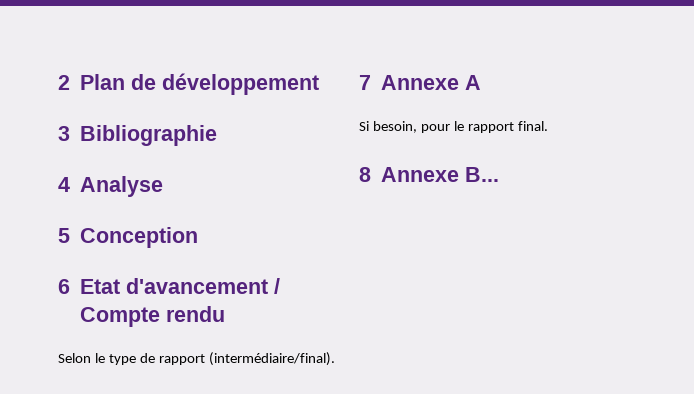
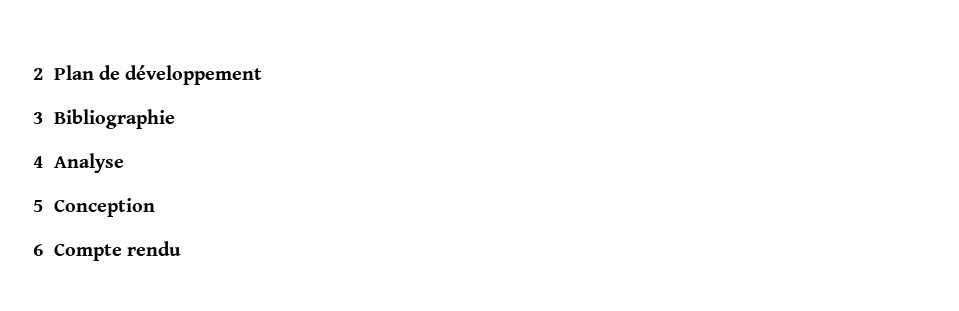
- 6 Etat d'avancement / Compte rendu
+ 6 Compte rendu
- Selon le type de rapport (intermédiaire/final).
- 7 Annexe A
- Si besoin, pour le rapport final.
- 8 Annexe B...

